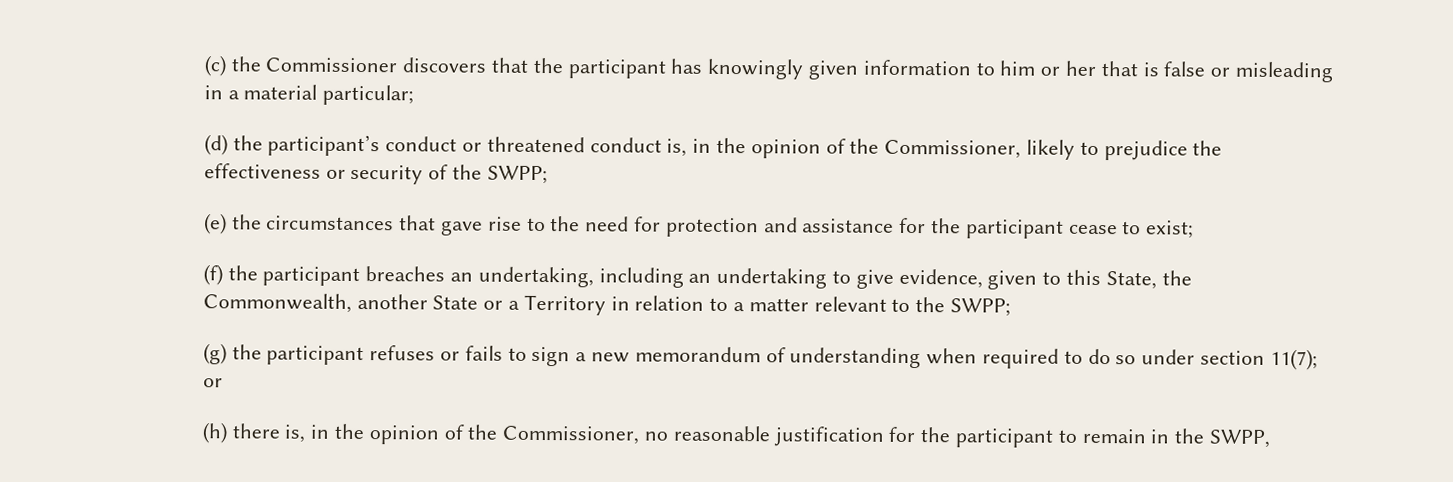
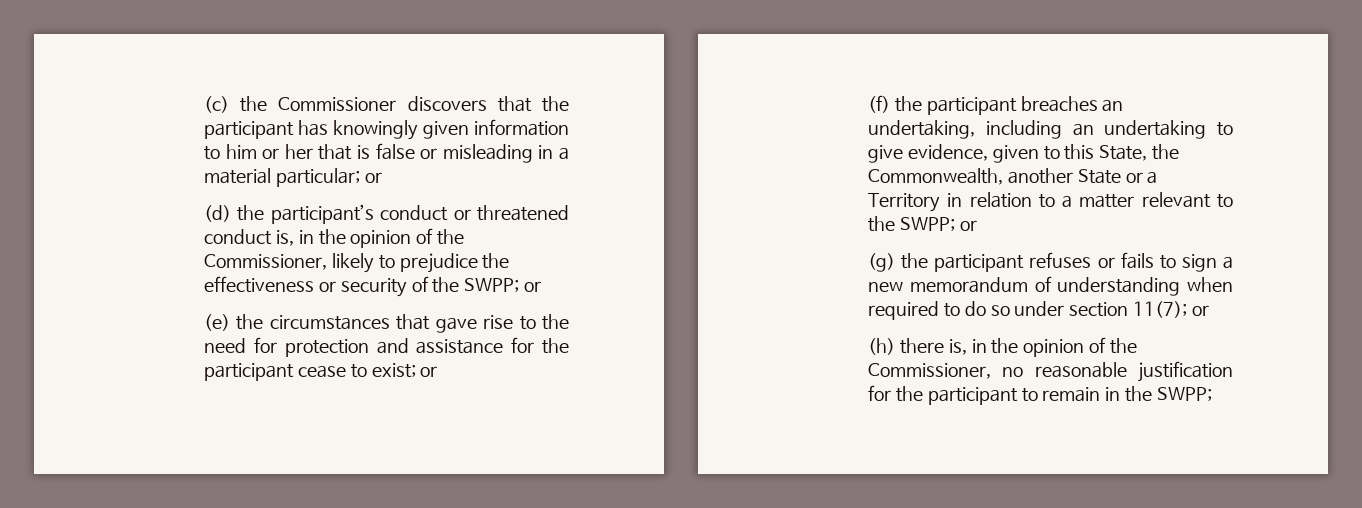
- (c) the Commissioner discovers that the participant has knowingly given information to him or her that is false or misleading in a material particular;
+ (c) the Commissioner discovers that the participant has knowingly given information to him or her that is false or misleading in a material particular; or
- (d) the participant’s conduct or threatened conduct is, in the opinion of the Commissioner, likely to prejudice the effectiveness or security of the SWPP;
+ (d) the participant’s conduct or threatened conduct is, in the opinion of the Commissioner, likely to prejudice the effectiveness or security of the SWPP; or
- (e) the circumstances that gave rise to the need for protection and assistance for the participant cease to exist;
+ (e) the circumstances that gave rise to the need for protection and assistance for the participant cease to exist; or
- (f) the participant breaches an undertaking, including an undertaking to give evidence, given to this State, the Commonwealth, another State or a Territory in relation to a matter relevant to the SWPP;
+ (f) the participant breaches an undertaking, including an undertaking to give evidence, given to this State, the Commonwealth, another State or a Territory in relation to a matter relevant to the SWPP; or
- (h) there is, in the opinion of the Commissioner, no reasonable justification for the participant to remain in the SWPP,
+ (h) there is, in the opinion of the Commissioner, no reasonable justification for the participant to remain in the SWPP;

